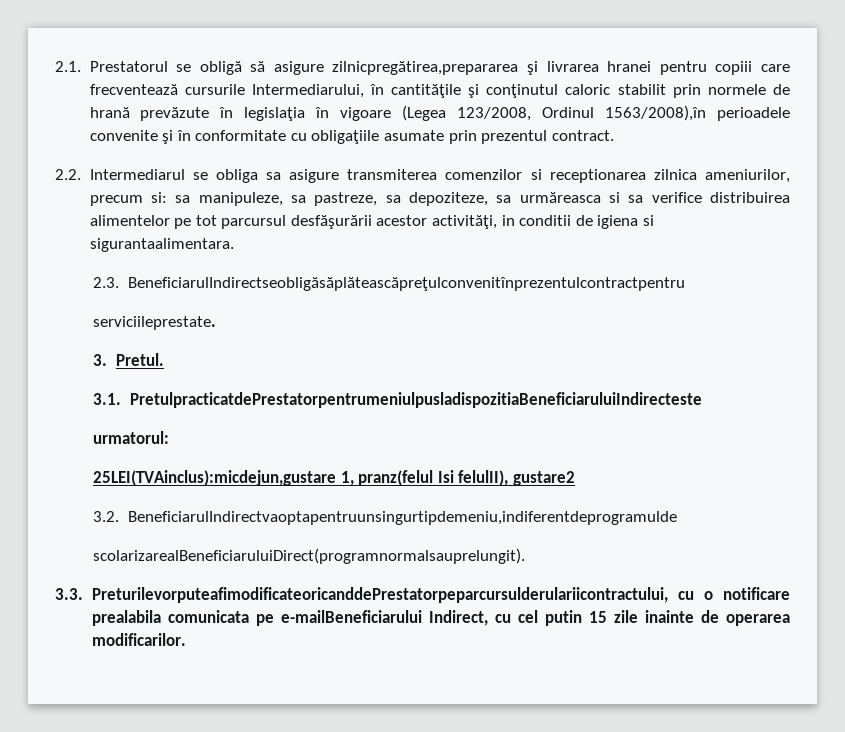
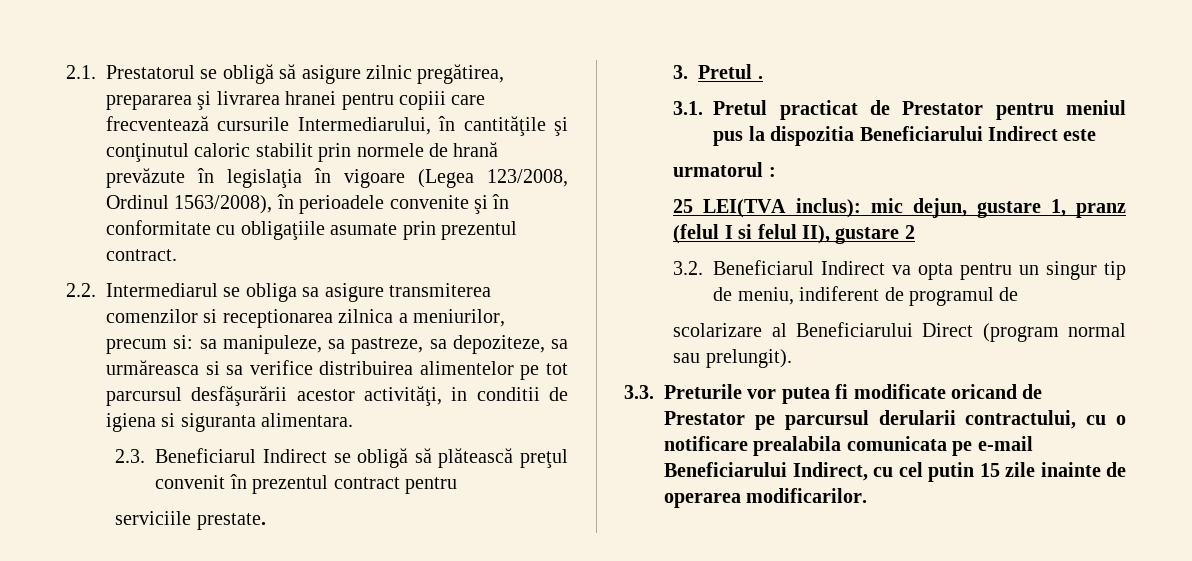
- 2.1. Prestatorul se obligă să asigure zilnicpregătirea,prepararea şi livrarea hranei pentru copiii care frecventează cursurile Intermediarului, în cantităţile şi conţinutul caloric stabilit prin normele de hrană prevăzute în legislaţia în vigoare (Legea 123/2008, Ordinul 1563/2008),în perioadele convenite şi în conformitate cu obligaţiile asumate prin prezentul contract.
+ 2.1. Prestatorul se obligă să asigure zilnic pregătirea, prepararea şi livrarea hranei pentru copiii care frecventează cursurile Intermediarului, în cantităţile şi conţinutul caloric stabilit prin normele de hrană prevăzute în legislaţia în vigoare (Legea 123/2008, Ordinul 1563/2008), în perioadele convenite şi în conformitate cu obligaţiile asumate prin prezentul contract.
- 2.2. Intermediarul se obliga sa asigure transmiterea comenzilor si receptionarea zilnica ameniurilor, precum si: sa manipuleze, sa pastreze, sa depoziteze, sa urmăreasca si sa verifice distribuirea alimentelor pe tot parcursul desfăşurării acestor activităţi, in conditii de igiena si sigurantaalimentara.
+ 2.2. Intermediarul se obliga sa asigure transmiterea comenzilor si receptionarea zilnica a meniurilor, precum si: sa manipuleze, sa pastreze, sa depoziteze, sa urmăreasca si sa verifice distribuirea alimentelor pe tot parcursul desfăşurării acestor activităţi, in conditii de igiena si siguranta alimentara.
- 2.3. BeneficiarulIndirectseobligăsăplăteascăpreţulconvenitînprezentulcontractpentru
- serviciileprestate.
+ 2.3. Beneficiarul Indirect se obligă să plătească preţul convenit în prezentul contract pentru
+ serviciile prestate.
- 3. Pretul.
+ 3. Pretul .
- 3.1. PretulpracticatdePrestatorpentrumeniulpusladispozitiaBeneficiaruluiIndirecteste
- urmatorul:
- 25LEI(TVAinclus):micdejun,gustare 1, pranz(felul Isi felulII), gustare2
- 3.2. BeneficiarulIndirectvaoptapentruunsingurtipdemeniu,indiferentdeprogramulde
- scolarizarealBeneficiaruluiDirect(programnormalsauprelungit).
- 3.3. PreturilevorputeafimodificateoricanddePrestatorpeparcursulderulariicontractului, cu o notificare prealabila comunicata pe e-mailBeneficiarului Indirect, cu cel putin 15 zile inainte de operarea modificarilor.
+ 3.1. Pretul practicat de Prestator pentru meniul pus la dispozitia Beneficiarului Indirect este
+ urmatorul :
+ 25 LEI(TVA inclus): mic dejun, gustare 1, pranz (felul I si felul II), gustare 2
+ 3.2. Beneficiarul Indirect va opta pentru un singur tip de meniu, indiferent de programul de
+ scolarizare al Beneficiarului Direct (program normal sau prelungit).
+ 3.3. Preturile vor putea fi modificate oricand de Prestator pe parcursul derularii contractului, cu o notificare prealabila comunicata pe e-mail Beneficiarului Indirect, cu cel putin 15 zile inainte de operarea modificarilor.

